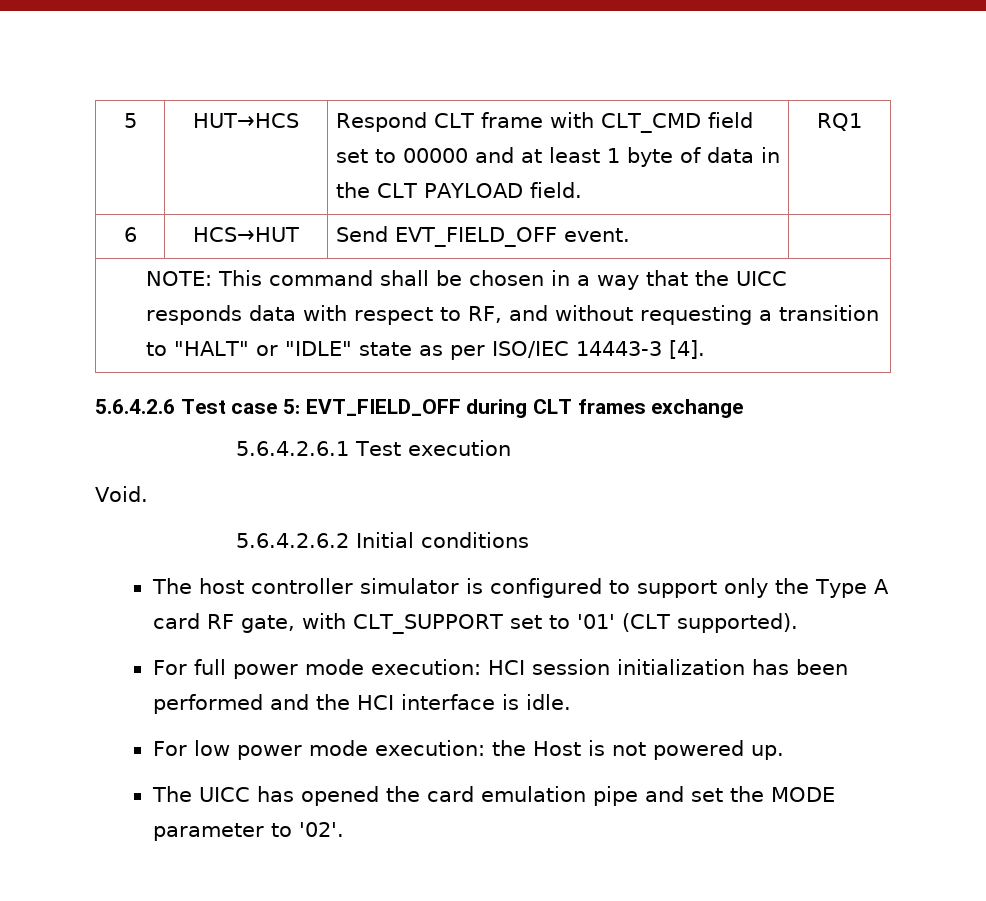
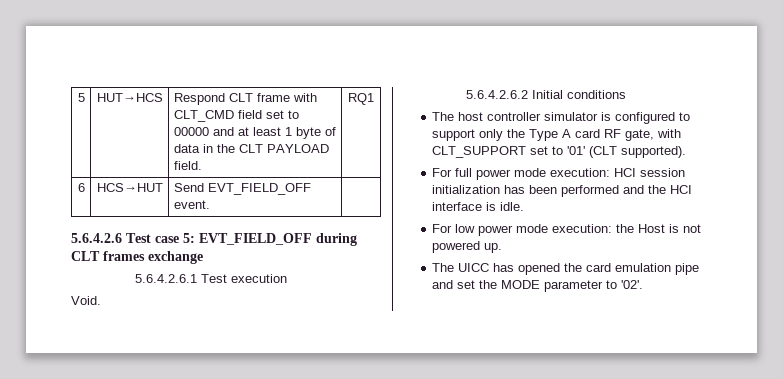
- NOTE: This command shall be chosen in a way that the UICC responds data with respect to RF, and without requesting a transition to "HALT" or "IDLE" state as per ISO/IEC 14443-3 [4].

